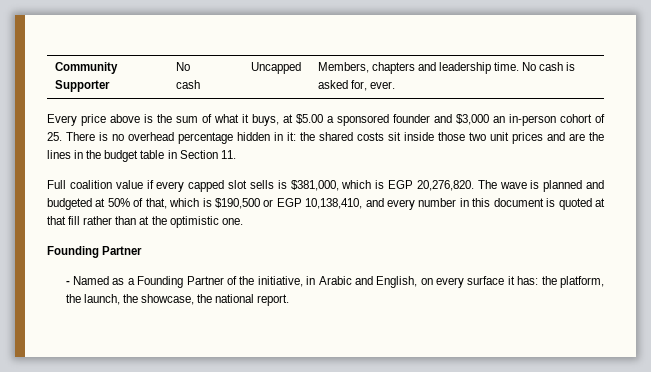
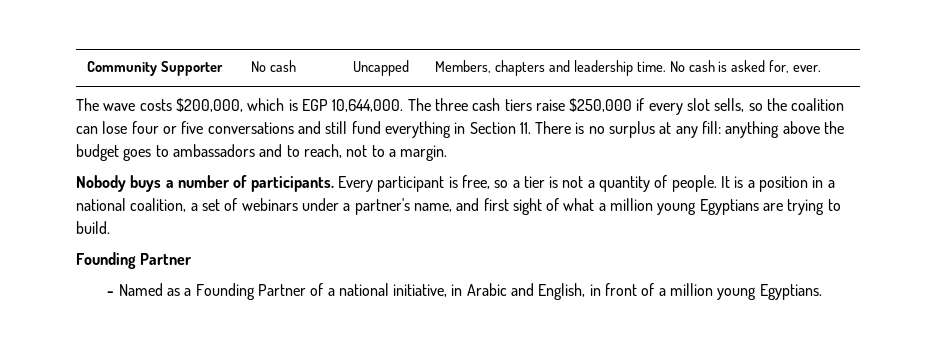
- Every price above is the sum of what it buys, at $5.00 a sponsored founder and $3,000 an in-person cohort of 25. There is no overhead percentage hidden in it: the shared costs sit inside those two unit prices and are the lines in the budget table in Section 11.
- Full coalition value if every capped slot sells is $381,000, which is EGP 20,276,820. The wave is planned and budgeted at 50% of that, which is $190,500 or EGP 10,138,410, and every number in this document is quoted at that fill rather than at the optimistic one.
+ The wave costs $200,000, which is EGP 10,644,000. The three cash tiers raise $250,000 if every slot sells, so the coalition can lose four or five conversations and still fund everything in Section 11. There is no surplus at any fill: anything above the budget goes to ambassadors and to reach, not to a margin.
+ Nobody buys a number of participants. Every participant is free, so a tier is not a quantity of people. It is a position in a national coalition, a set of webinars under a partner's name, and first sight of what a million young Egyptians are trying to build.
- - Named as a Founding Partner of the initiative, in Arabic and English, on every surface it has: the platform, the launch, the showcase, the national report.
+ - Named as a Founding Partner of a national initiative, in Arabic and English, in front of a million young Egyptians.

